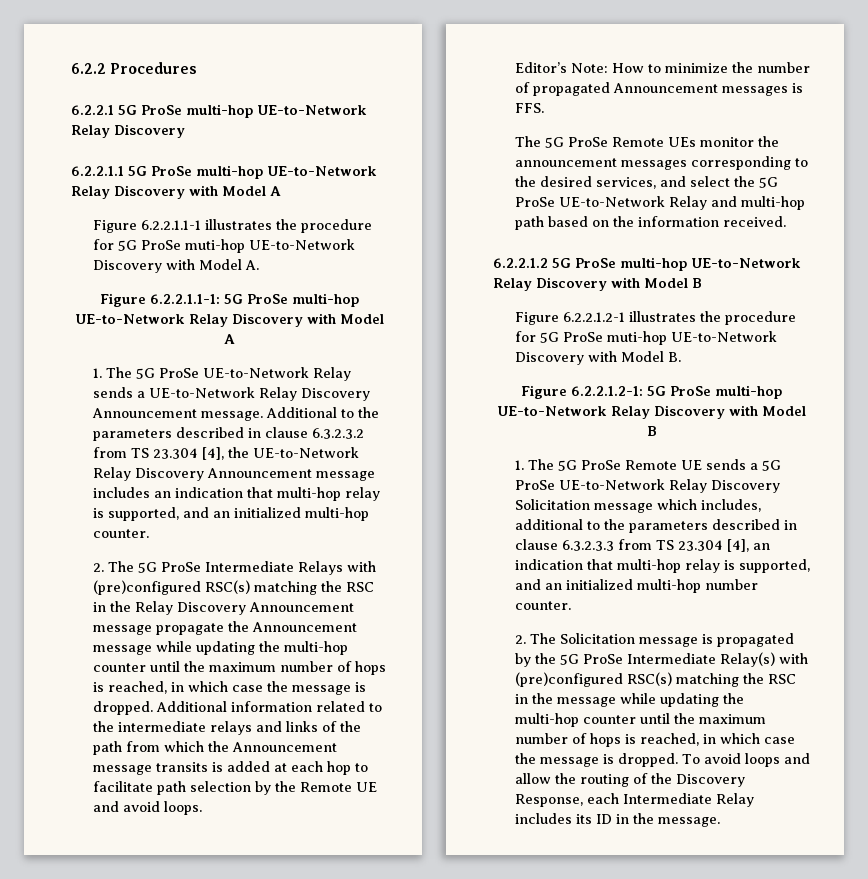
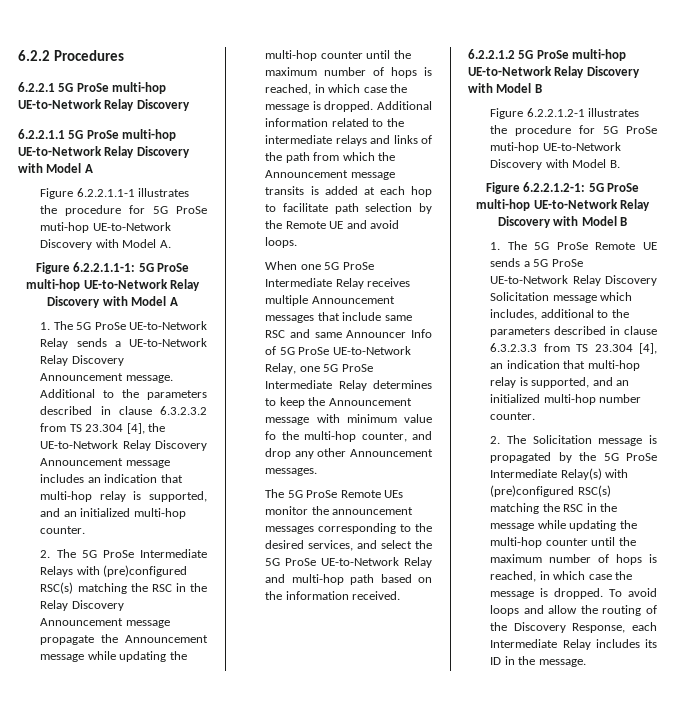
- Editor’s Note: How to minimize the number of propagated Announcement messages is FFS.
+ When one 5G ProSe Intermediate Relay receives multiple Announcement messages that include same RSC and same Announcer Info of 5G ProSe UE-to-Network Relay, one 5G ProSe Intermediate Relay determines to keep the Announcement message with minimum value fo the multi-hop counter, and drop any other Announcement messages.

